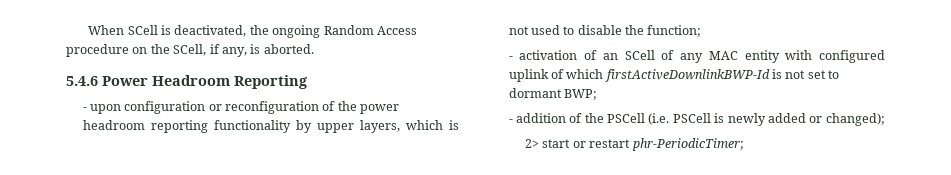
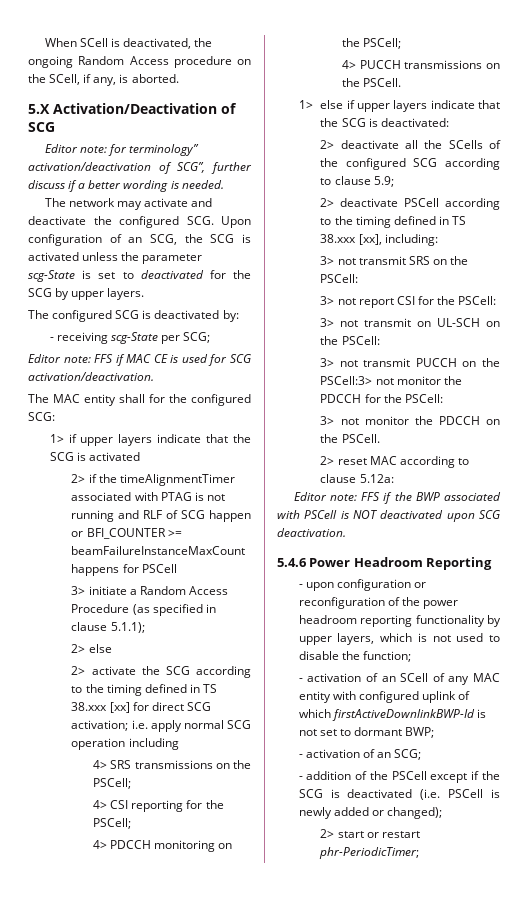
+ 5.X Activation/Deactivation of SCG
+ Editor note: for terminology” activation/deactivation of SCG”, further discuss if a better wording is needed.
+ The network may activate and deactivate the configured SCG. Upon configuration of an SCG, the SCG is activated unless the parameter scg-State is set to deactivated for the SCG by upper layers.
+ The configured SCG is deactivated by:
+ - receiving scg-State per SCG;
+ Editor note: FFS if MAC CE is used for SCG activation/deactivation.
+ The MAC entity shall for the configured SCG:
+ 1> if upper layers indicate that the SCG is activated
+ 2> if the timeAlignmentTimer associated with PTAG is not running and RLF of SCG happen or BFI_COUNTER >= beamFailureInstanceMaxCount happens for PSCell
+ 3> initiate a Random Access Procedure (as specified in clause 5.1.1);
+ 2> else
+ 2> activate the SCG according to the timing defined in TS 38.xxx [xx] for direct SCG activation; i.e. apply normal SCG operation including
+ 4> SRS transmissions on the PSCell;
+ 4> CSI reporting for the PSCell;
+ 4> PDCCH monitoring on the PSCell;
+ 4> PUCCH transmissions on the PSCell.
+ 1> else if upper layers indicate that the SCG is deactivated:
+ 2> deactivate all the SCells of the configured SCG according to clause 5.9;
+ 2> deactivate PSCell according to the timing defined in TS 38.xxx [xx], including:
+ 3> not transmit SRS on the PSCell:
+ 3> not report CSI for the PSCell:
+ 3> not transmit on UL-SCH on the PSCell:
+ 3> not transmit PUCCH on the PSCell:3> not monitor the PDCCH for the PSCell:
+ 3> not monitor the PDCCH on the PSCell.
+ 2> reset MAC according to clause 5.12a:
+ Editor note: FFS if the BWP associated with PSCell is NOT deactivated upon SCG deactivation.
+ - activation of an SCG;
- - addition of the PSCell (i.e. PSCell is newly added or changed);
+ - addition of the PSCell except if the SCG is deactivated (i.e. PSCell is newly added or changed);

